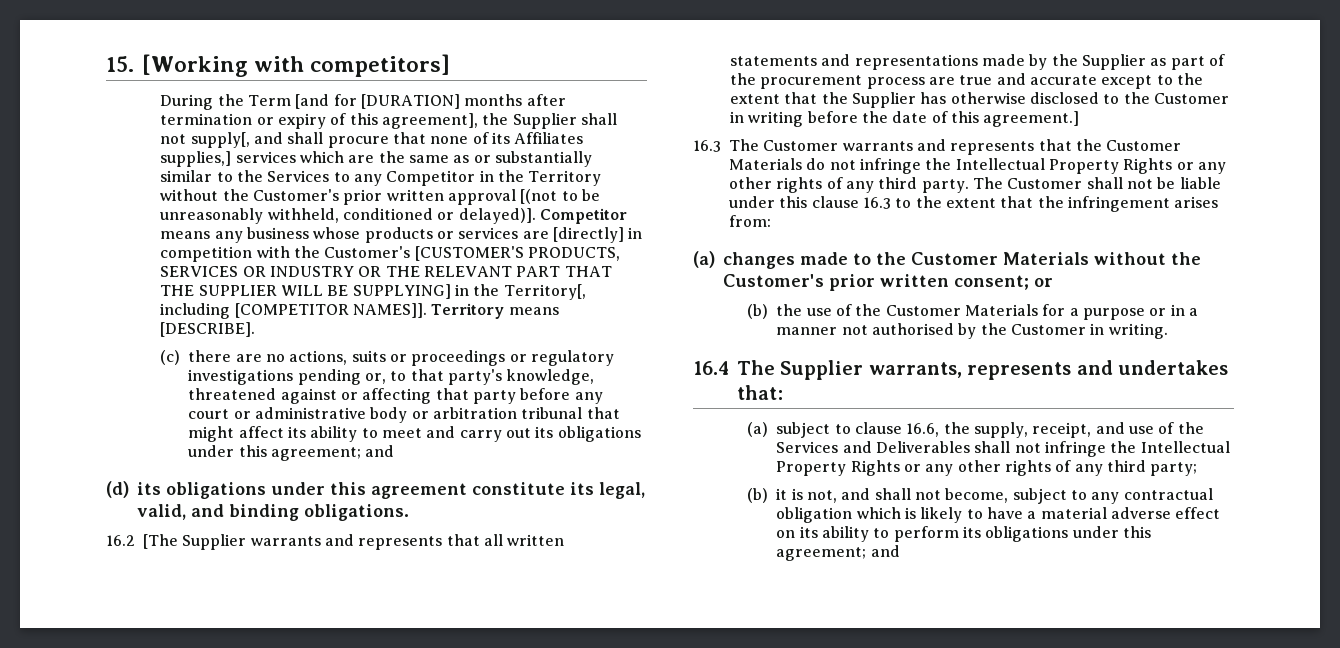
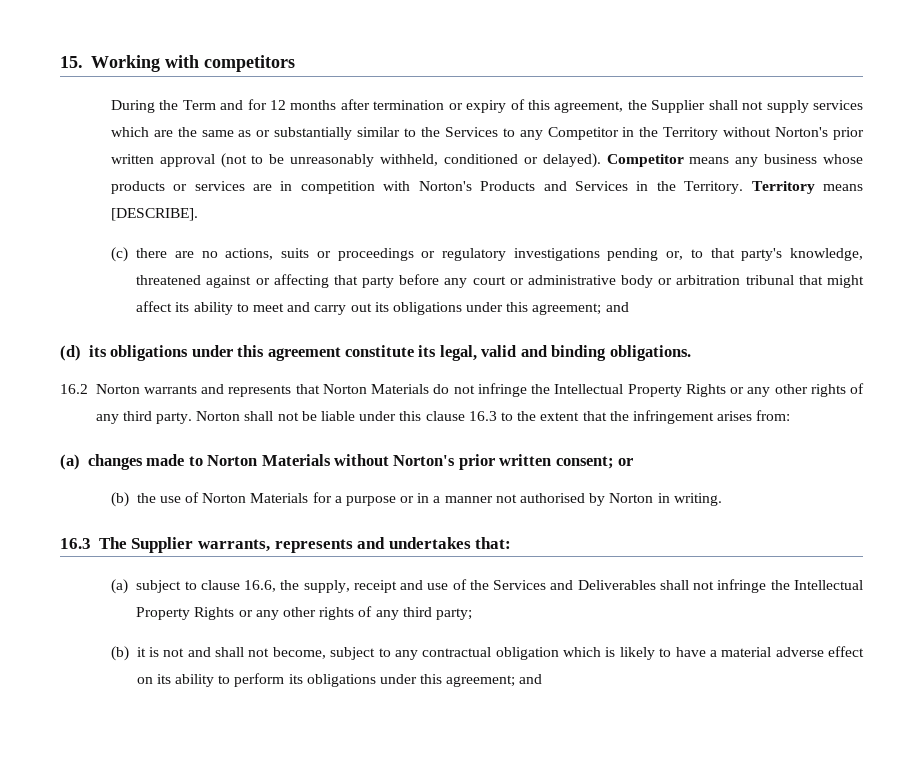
- 15. [Working with competitors]
+ 15. Working with competitors
- During the Term [and for [DURATION] months after termination or expiry of this agreement], the Supplier shall not supply[, and shall procure that none of its Affiliates supplies,] services which are the same as or substantially similar to the Services to any Competitor in the Territory without the Customer's prior written approval [(not to be unreasonably withheld, conditioned or delayed)].
+ During the Term and for 12 months after termination or expiry of this agreement, the Supplier shall not supply services which are the same as or substantially similar to the Services to any Competitor in the Territory without Norton's prior written approval (not to be unreasonably withheld, conditioned or delayed).
- Competitor means any business whose products or services are [directly] in competition with the Customer's [CUSTOMER'S PRODUCTS, SERVICES OR INDUSTRY OR THE RELEVANT PART THAT THE SUPPLIER WILL BE SUPPLYING] in the Territory[, including [COMPETITOR NAMES]].
+ Competitor means any business whose products or services are in competition with Norton's Products and Services in the Territory.
- (d) its obligations under this agreement constitute its legal, valid, and binding obligations.
+ (d) its obligations under this agreement constitute its legal, valid and binding obligations.
- 16.2 [The Supplier warrants and represents that all written statements and representations made by the Supplier as part of the procurement process are true and accurate except to the extent that the Supplier has otherwise disclosed to the Customer in writing before the date of this agreement.]
- 16.3 The Customer warrants and represents that the Customer Materials do not infringe the Intellectual Property Rights or any other rights of any third party.
+ 16.2 Norton warrants and represents that Norton Materials do not infringe the Intellectual Property Rights or any other rights of any third party.
- The Customer shall not be liable under this clause 16.3 to the extent that the infringement arises from:
+ Norton shall not be liable under this clause 16.3 to the extent that the infringement arises from:
- (a) changes made to the Customer Materials without the Customer's prior written consent; or
+ (a) changes made to Norton Materials without Norton's prior written consent; or
- (b) the use of the Customer Materials for a purpose or in a manner not authorised by the Customer in writing.
+ (b) the use of Norton Materials for a purpose or in a manner not authorised by Norton in writing.
- 16.4 The Supplier warrants, represents and undertakes that:
+ 16.3 The Supplier warrants, represents and undertakes that:
- (a) subject to clause 16.6, the supply, receipt, and use of the Services and Deliverables shall not infringe the Intellectual Property Rights or any other rights of any third party;
+ (a) subject to clause 16.6, the supply, receipt and use of the Services and Deliverables shall not infringe the Intellectual Property Rights or any other rights of any third party;
- (b) it is not, and shall not become, subject to any contractual obligation which is likely to have a material adverse effect on its ability to perform its obligations under this agreement; and
+ (b) it is not and shall not become, subject to any contractual obligation which is likely to have a material adverse effect on its ability to perform its obligations under this agreement; and

